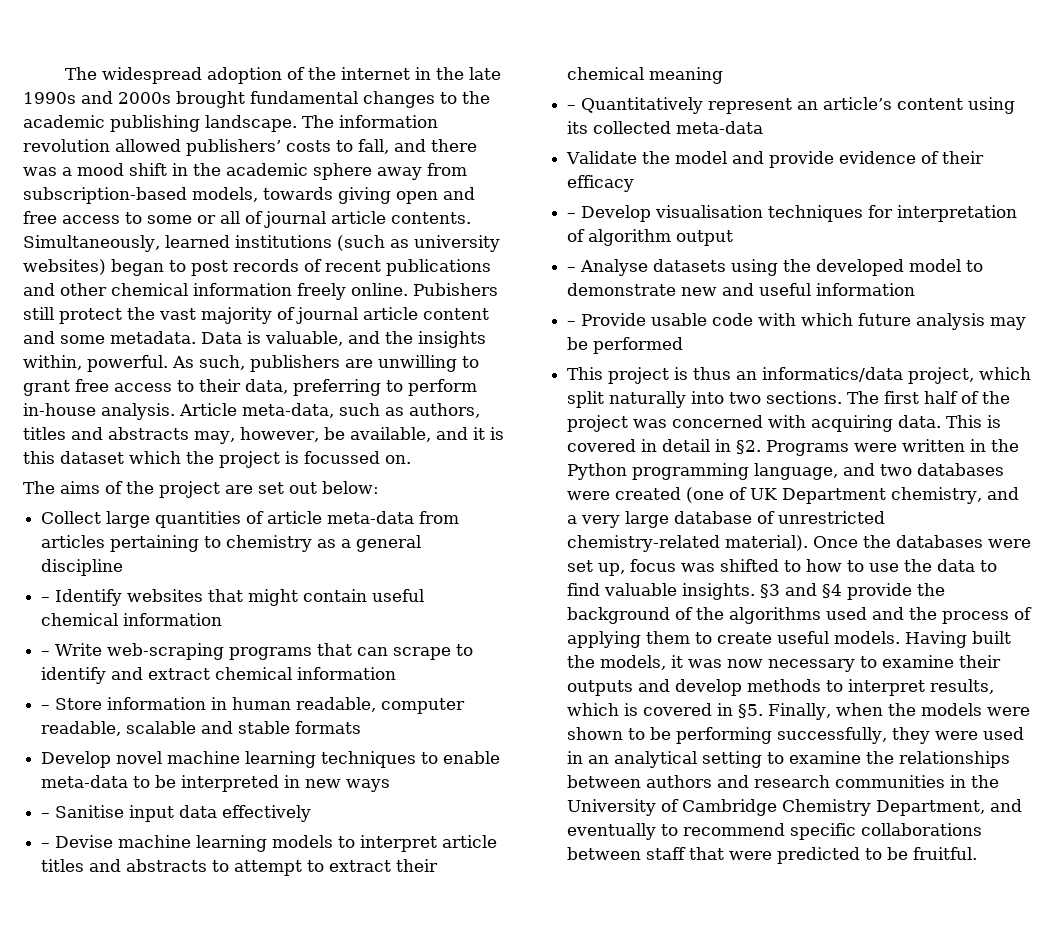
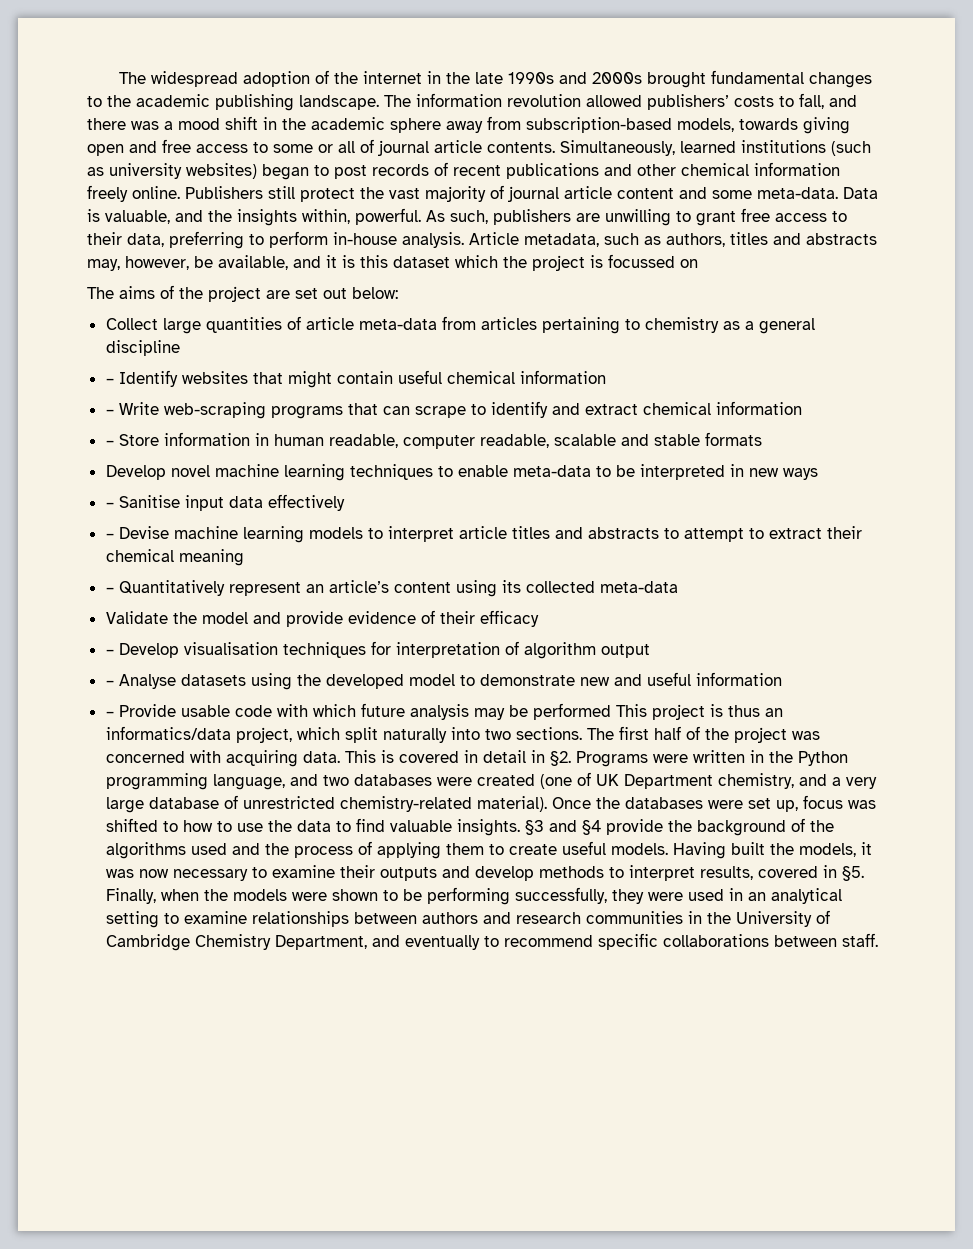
- Pubishers still protect the vast majority of journal article content and some metadata.
+ Publishers still protect the vast majority of journal article content and some meta-data.
- Article meta-data, such as authors, titles and abstracts may, however, be available, and it is this dataset which the project is focussed on.
+ Article metadata, such as authors, titles and abstracts may, however, be available, and it is this dataset which the project is focussed on
- – Provide usable code with which future analysis may be performed
- This project is thus an informatics/data project, which split naturally into two sections.
+ – Provide usable code with which future analysis may be performed This project is thus an informatics/data project, which split naturally into two sections.
- Having built the models, it was now necessary to examine their outputs and develop methods to interpret results, which is covered in §5.
+ Having built the models, it was now necessary to examine their outputs and develop methods to interpret results, covered in §5.
- Finally, when the models were shown to be performing successfully, they were used in an analytical setting to examine the relationships between authors and research communities in the University of Cambridge Chemistry Department, and eventually to recommend specific collaborations between staff that were predicted to be fruitful.
+ Finally, when the models were shown to be performing successfully, they were used in an analytical setting to examine relationships between authors and research communities in the University of Cambridge Chemistry Department, and eventually to recommend specific collaborations between staff.

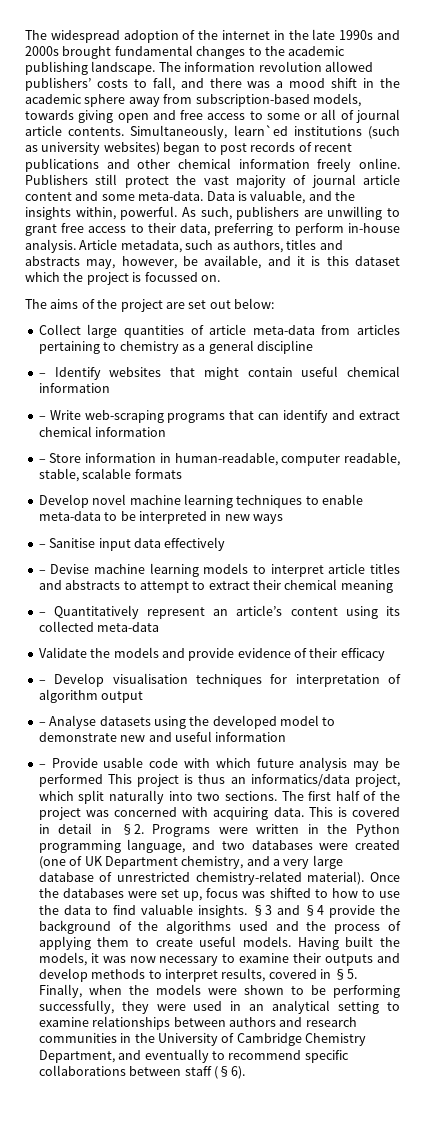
- Simultaneously, learned institutions (such as university websites) began to post records of recent publications and other chemical information freely online.
+ Simultaneously, learn`ed institutions (such as university websites) began to post records of recent publications and other chemical information freely online.
- Article metadata, such as authors, titles and abstracts may, however, be available, and it is this dataset which the project is focussed on
+ Article metadata, such as authors, titles and abstracts may, however, be available, and it is this dataset which the project is focussed on.
- – Write web-scraping programs that can scrape to identify and extract chemical information
+ – Write web-scraping programs that can identify and extract chemical information
- – Store information in human readable, computer readable, scalable and stable formats
+ – Store information in human-readable, computer readable, stable, scalable formats
- Validate the model and provide evidence of their efficacy
+ Validate the models and provide evidence of their efficacy
- Finally, when the models were shown to be performing successfully, they were used in an analytical setting to examine relationships between authors and research communities in the University of Cambridge Chemistry Department, and eventually to recommend specific collaborations between staff.
+ Finally, when the models were shown to be performing successfully, they were used in an analytical setting to examine relationships between authors and research communities in the University of Cambridge Chemistry Department, and eventually to recommend specific collaborations between staff (§6).

